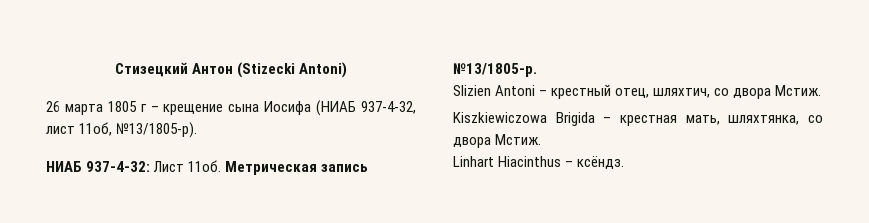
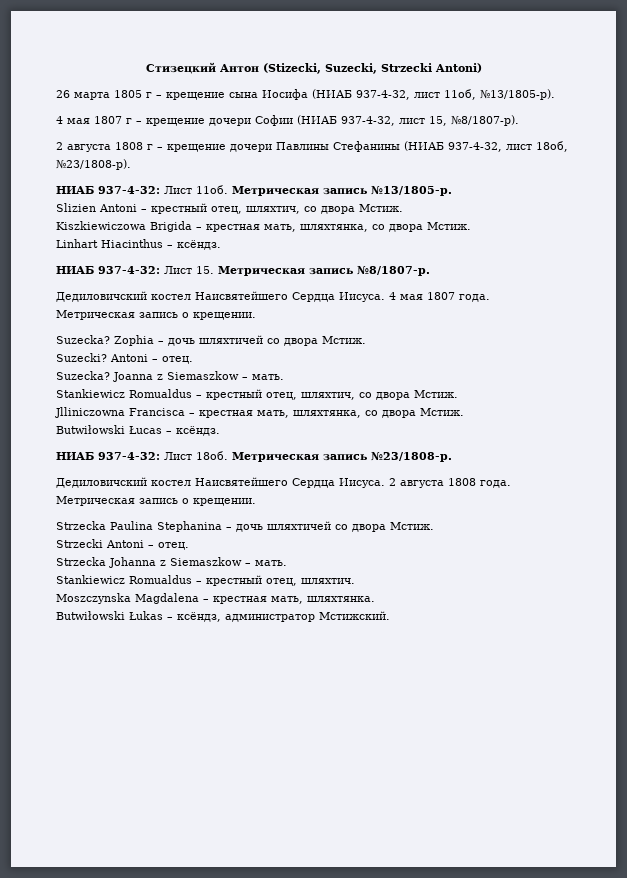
- Стизецкий Антон (Stizecki Antoni)
+ Стизецкий Антон (Stizecki, Suzecki, Strzecki Antoni)
+ 4 мая 1807 г – крещение дочери Софии (НИАБ 937-4-32, лист 15, №8/1807-р).
+ 2 августа 1808 г – крещение дочери Павлины Стефанины (НИАБ 937-4-32, лист 18об, №23/1808-р).
+ НИАБ 937-4-32: Лист 15. Метрическая запись №8/1807-р.
+ Дедиловичский костел Наисвятейшего Сердца Иисуса. 4 мая 1807 года. Метрическая запись о крещении.
+ Suzecka? Zophia – дочь шляхтичей со двора Мстиж.
+ Suzecki? Antoni – отец.
+ Suzecka? Joanna z Siemaszkow – мать.
+ Stankiewicz Romualdus – крестный отец, шляхтич, со двора Мстиж.
+ Jlliniczowna Francisca – крестная мать, шляхтянка, со двора Мстиж.
+ Butwiłowski Łucas – ксёндз.
+ НИАБ 937-4-32: Лист 18об. Метрическая запись №23/1808-р.
+ Дедиловичский костел Наисвятейшего Сердца Иисуса. 2 августа 1808 года. Метрическая запись о крещении.
+ Strzecka Paulina Stephanina – дочь шляхтичей со двора Мстиж.
+ Strzecki Antoni – отец.
+ Strzecka Johanna z Siemaszkow – мать.
+ Stankiewicz Romualdus – крестный отец, шляхтич.
+ Moszczynska Magdalena – крестная мать, шляхтянка.
+ Butwiłowski Łukas – ксёндз, администратор Мстижский.

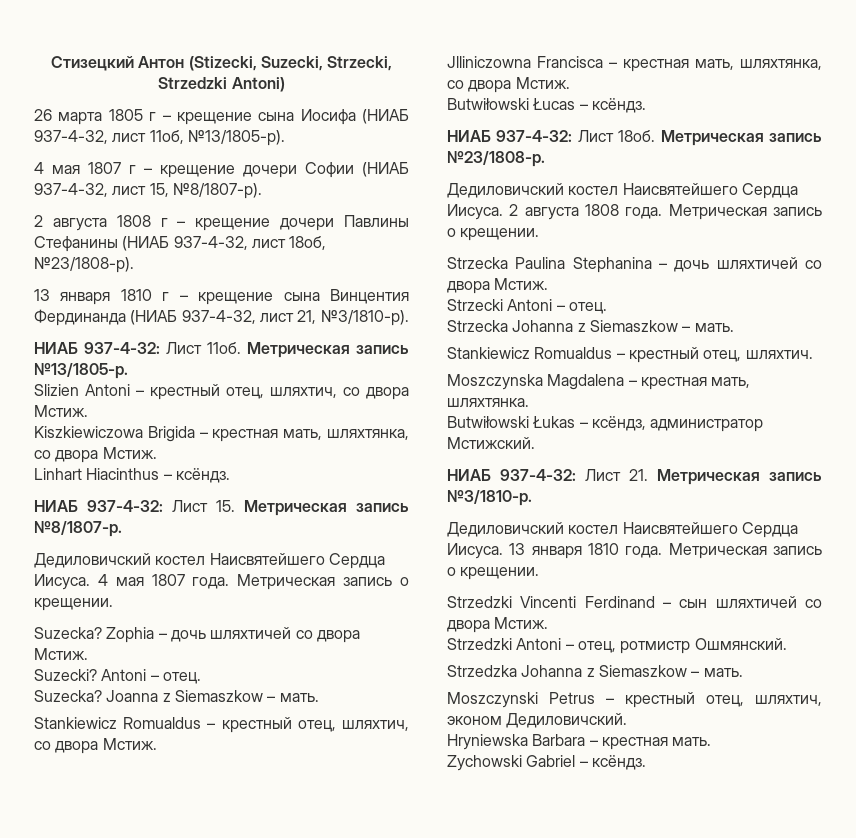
- Стизецкий Антон (Stizecki, Suzecki, Strzecki Antoni)
+ Стизецкий Антон (Stizecki, Suzecki, Strzecki, Strzedzki Antoni)
+ 13 января 1810 г – крещение сына Винцентия Фердинанда (НИАБ 937-4-32, лист 21, №3/1810-р).
+ НИАБ 937-4-32: Лист 21. Метрическая запись №3/1810-р.
+ Дедиловичский костел Наисвятейшего Сердца Иисуса. 13 января 1810 года. Метрическая запись о крещении.
+ Strzedzki Vincenti Ferdinand – сын шляхтичей со двора Мстиж.
+ Strzedzki Antoni – отец, ротмистр Ошмянский.
+ Strzedzka Johanna z Siemaszkow – мать.
+ Moszczynski Petrus – крестный отец, шляхтич, эконом Дедиловичский.
+ Hryniewska Barbara – крестная мать.
+ Zychowski Gabriel – ксёндз.

